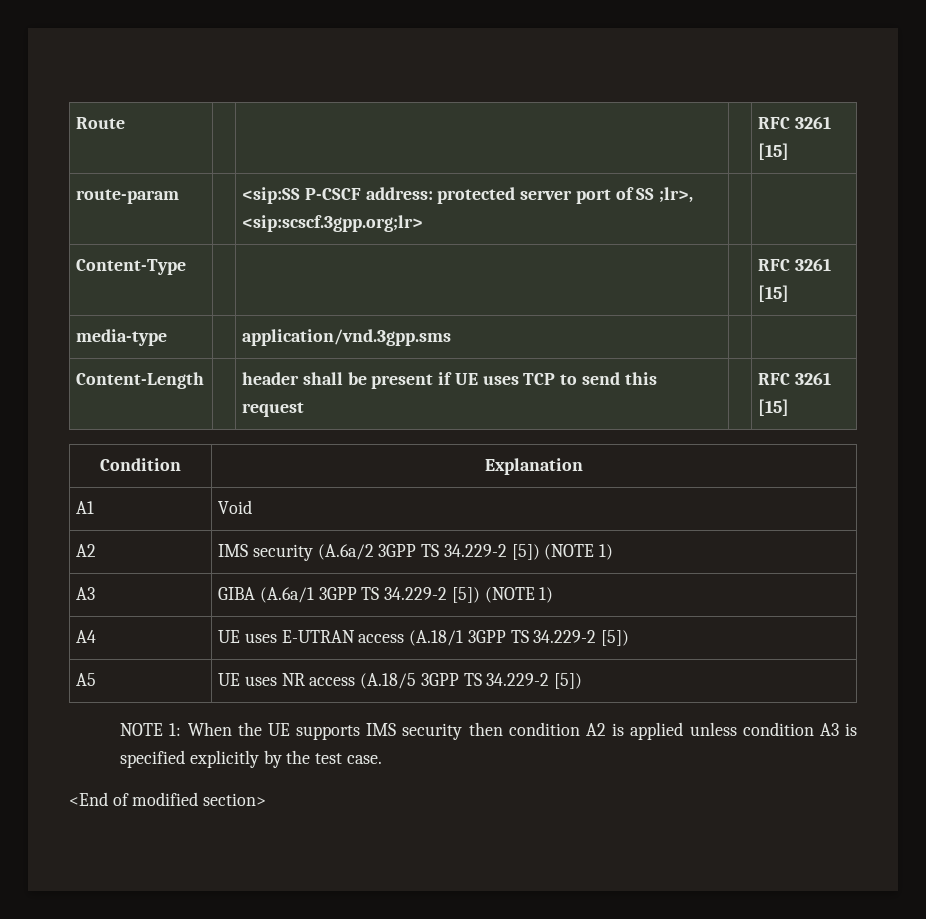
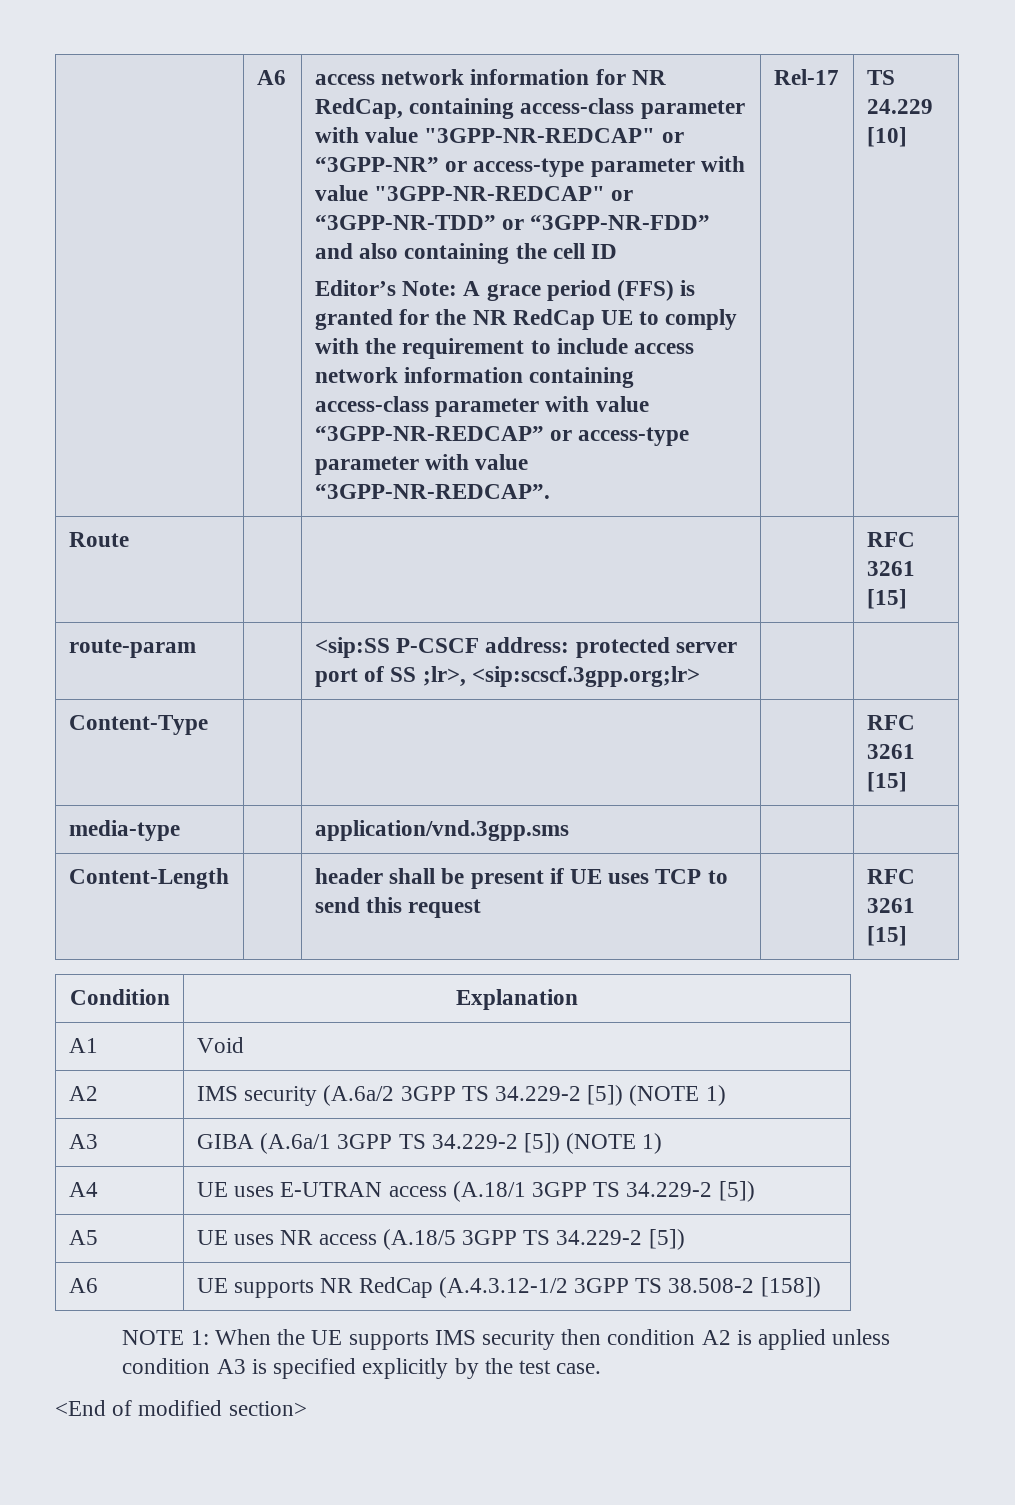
+ A6 | access network information for NR RedCap, containing access-class parameter with value "3GPP-NR-REDCAP" or “3GPP-NR” or access-type parameter with value "3GPP-NR-REDCAP" or “3GPP-NR-TDD” or “3GPP-NR-FDD” and also containing the cell ID
+ Editor’s Note: A grace period (FFS) is granted for the NR RedCap UE to comply with the requirement to include access network information containing access-class parameter with value “3GPP-NR-REDCAP” or access-type parameter with value “3GPP-NR-REDCAP”. | Rel-17 | TS 24.229 [10]
+ A6 | UE supports NR RedCap (A.4.3.12-1/2 3GPP TS 38.508-2 [158])

